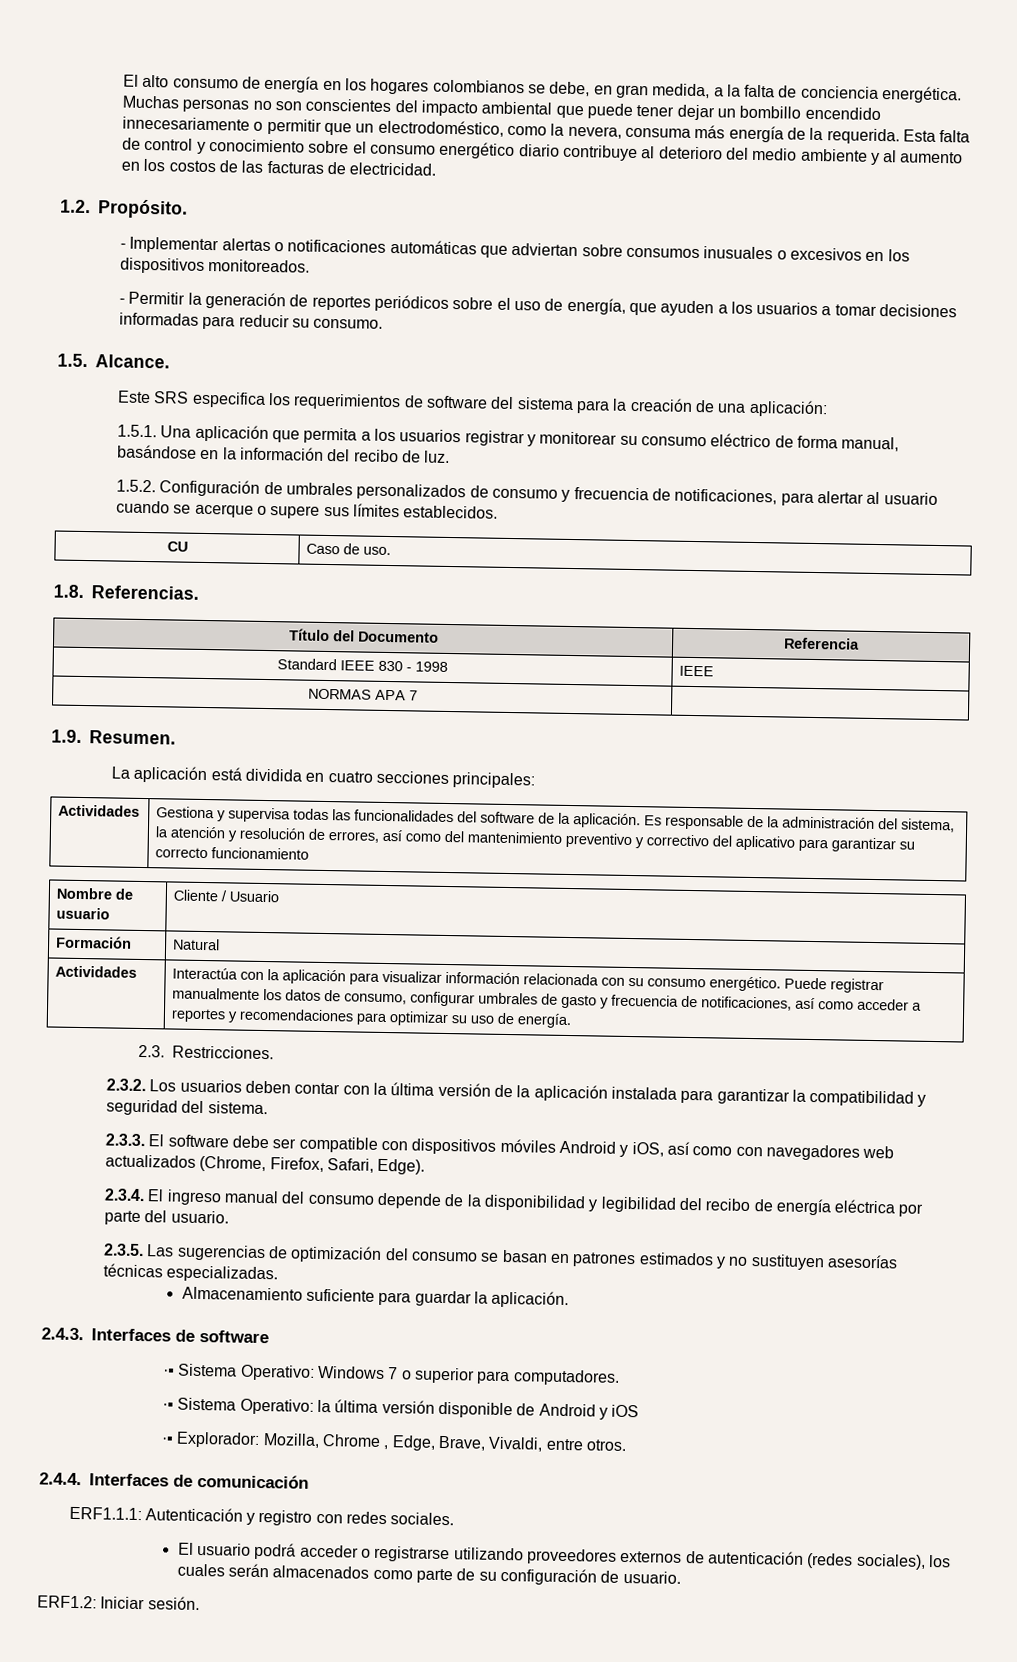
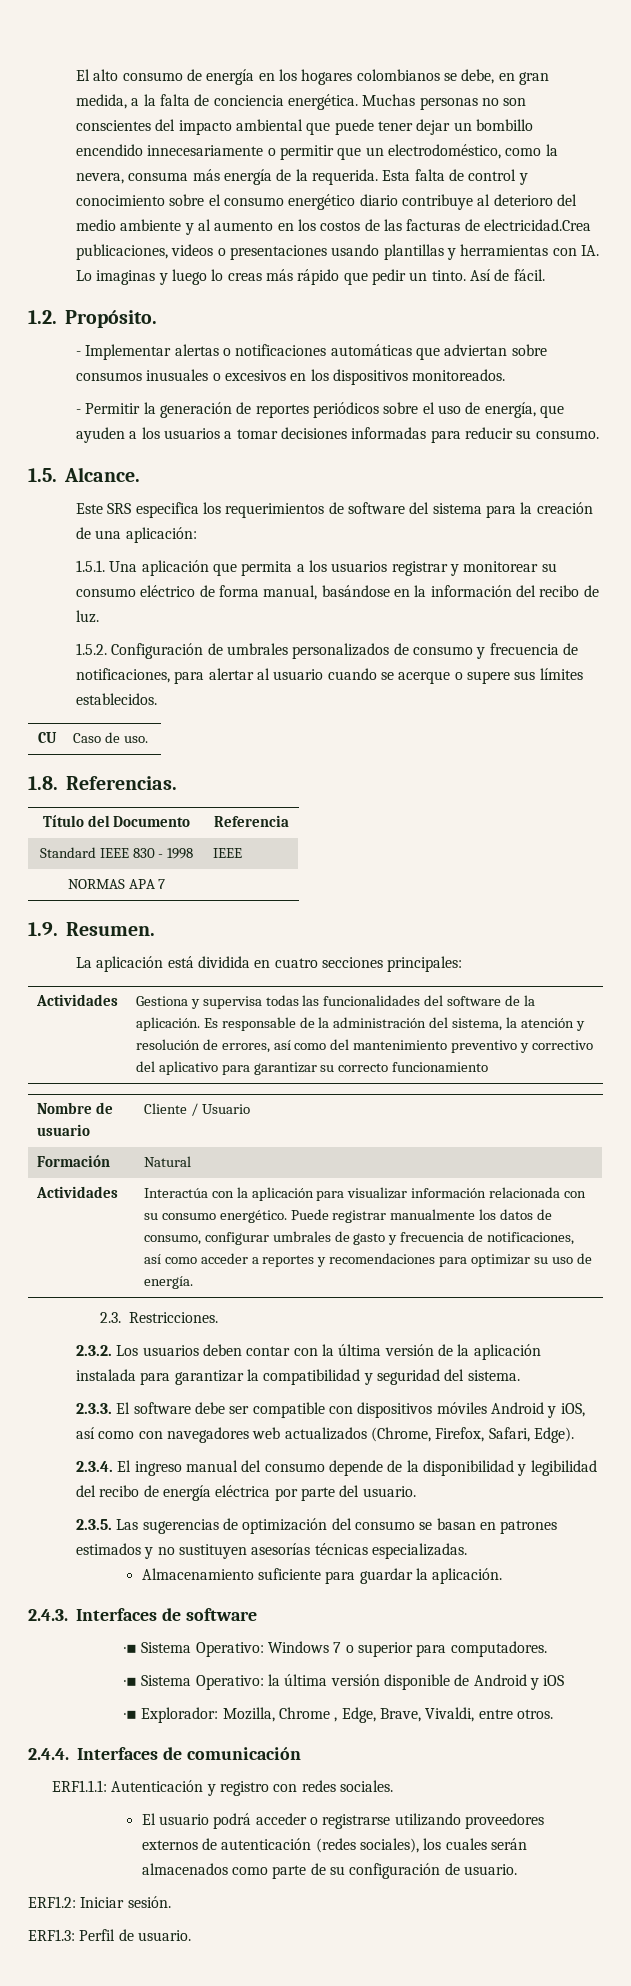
- Esta falta de control y conocimiento sobre el consumo energético diario contribuye al deterioro del medio ambiente y al aumento en los costos de las facturas de electricidad.
+ Esta falta de control y conocimiento sobre el consumo energético diario contribuye al deterioro del medio ambiente y al aumento en los costos de las facturas de electricidad.Crea publicaciones, videos o presentaciones usando plantillas y herramientas con IA. Lo imaginas y luego lo creas más rápido que pedir un tinto. Así de fácil.
+ ERF1.3: Perfil de usuario.

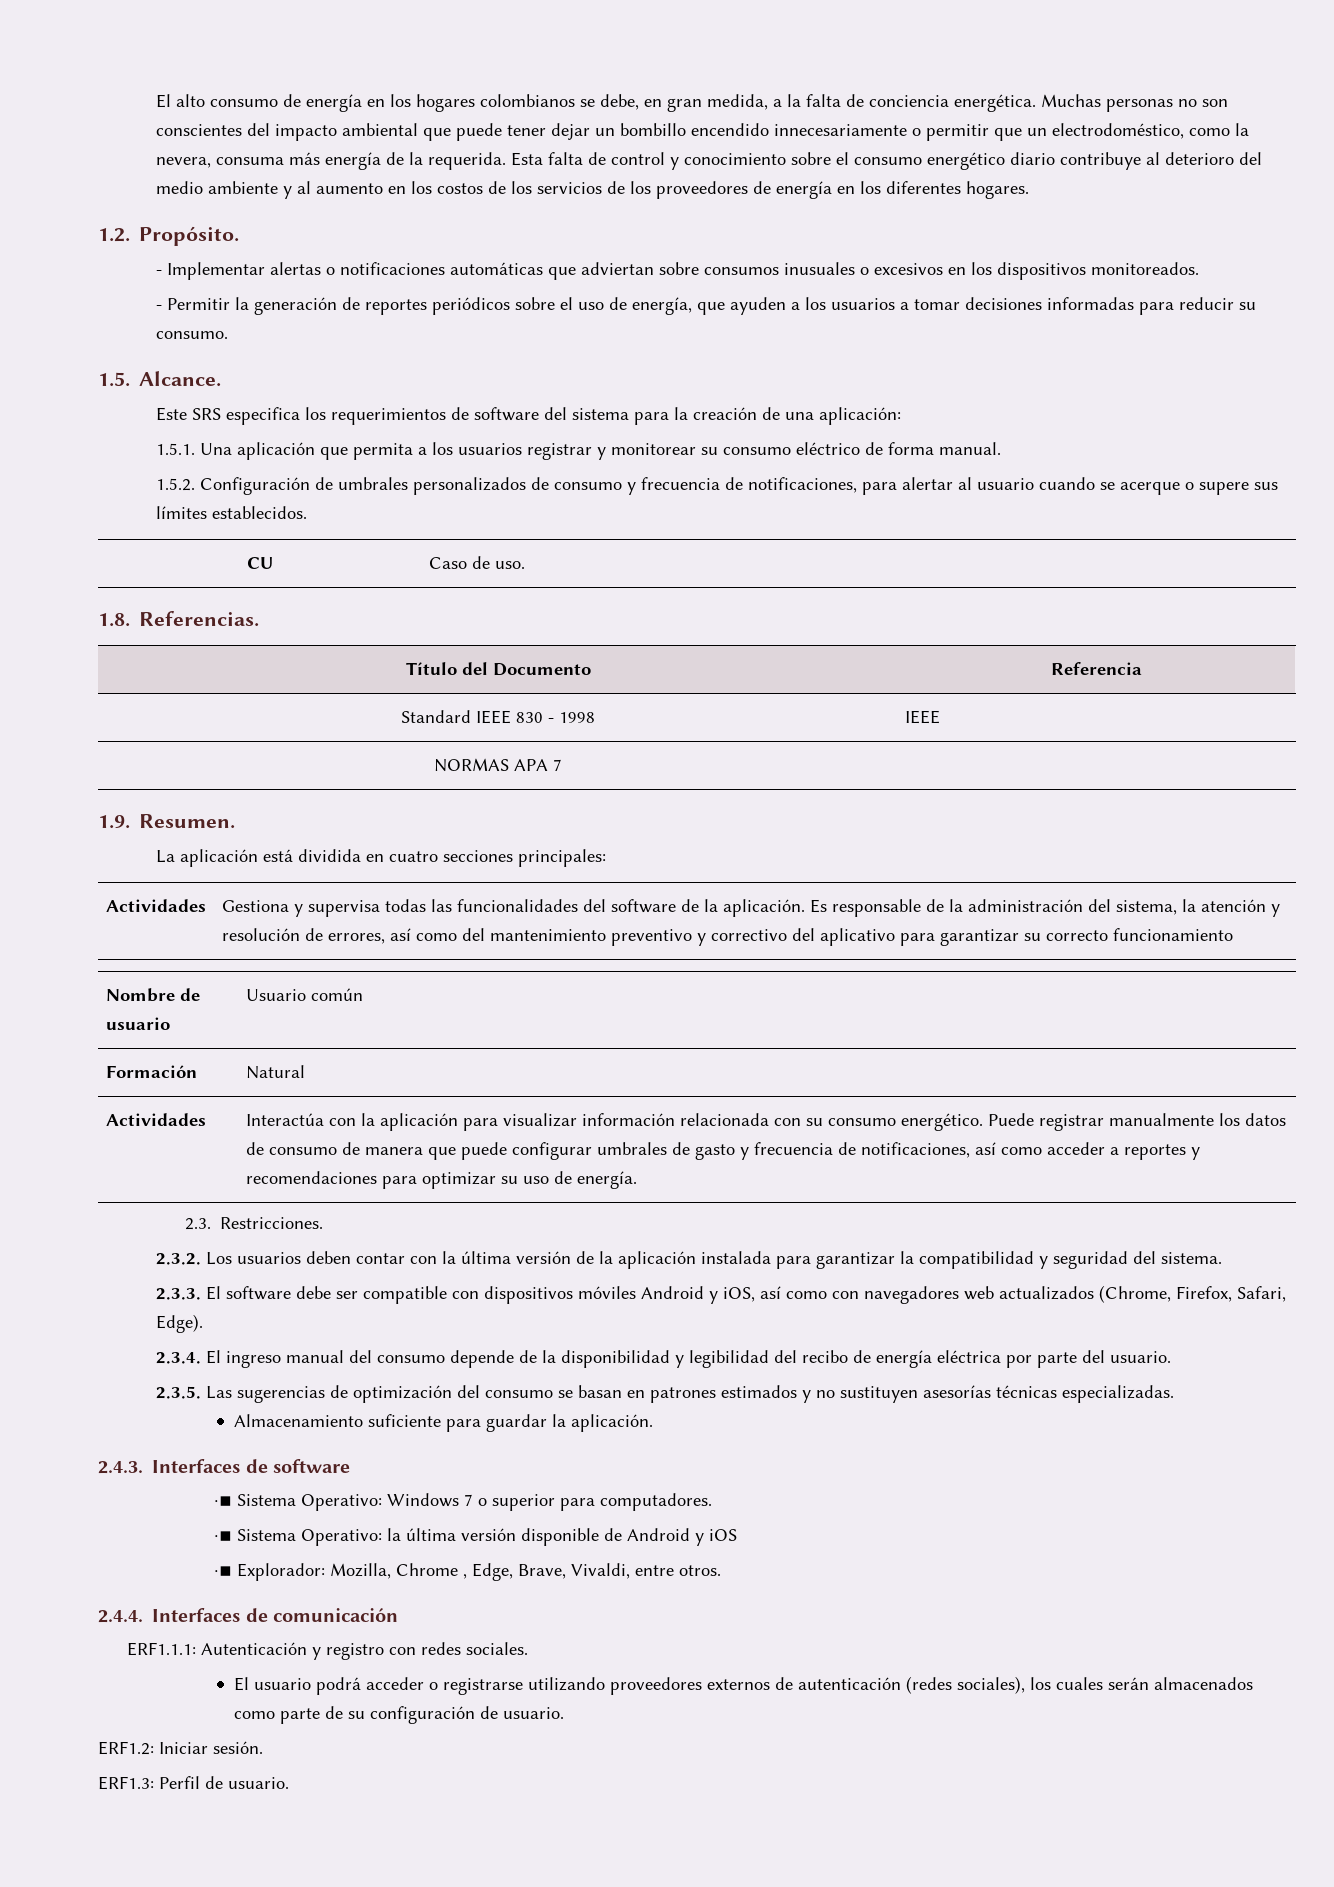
- Esta falta de control y conocimiento sobre el consumo energético diario contribuye al deterioro del medio ambiente y al aumento en los costos de las facturas de electricidad.Crea publicaciones, videos o presentaciones usando plantillas y herramientas con IA. Lo imaginas y luego lo creas más rápido que pedir un tinto. Así de fácil.
+ Esta falta de control y conocimiento sobre el consumo energético diario contribuye al deterioro del medio ambiente y al aumento en los costos de los servicios de los proveedores de energía en los diferentes hogares.
- 1.5.1. Una aplicación que permita a los usuarios registrar y monitorear su consumo eléctrico de forma manual, basándose en la información del recibo de luz.
+ 1.5.1. Una aplicación que permita a los usuarios registrar y monitorear su consumo eléctrico de forma manual.
- Nombre de usuario | Cliente / Usuario
+ Nombre de usuario | Usuario común
- Puede registrar manualmente los datos de consumo, configurar umbrales de gasto y frecuencia de notificaciones, así como acceder a reportes y recomendaciones para optimizar su uso de energía.
+ Puede registrar manualmente los datos de consumo de manera que puede configurar umbrales de gasto y frecuencia de notificaciones, así como acceder a reportes y recomendaciones para optimizar su uso de energía.

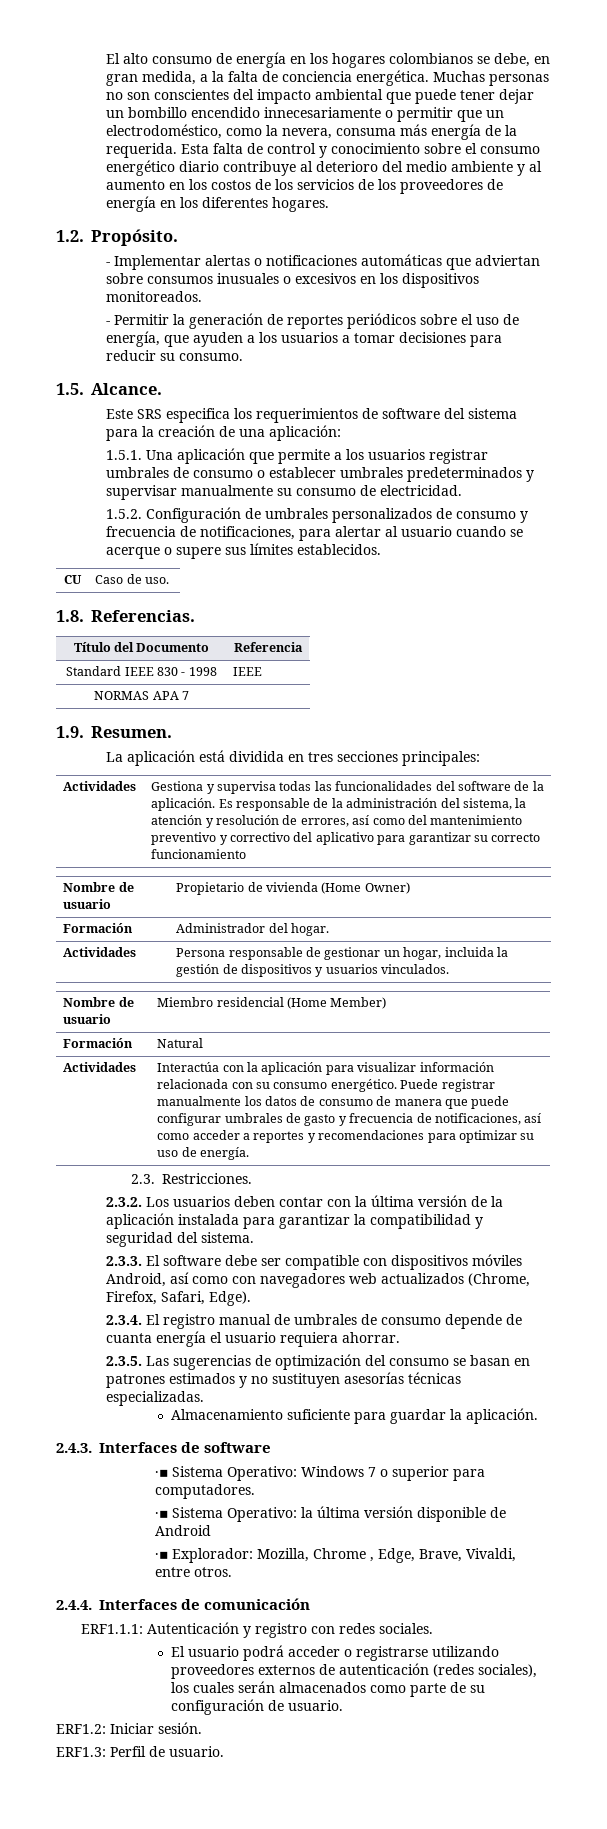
- - Permitir la generación de reportes periódicos sobre el uso de energía, que ayuden a los usuarios a tomar decisiones informadas para reducir su consumo.
+ - Permitir la generación de reportes periódicos sobre el uso de energía, que ayuden a los usuarios a tomar decisiones para reducir su consumo.
- 1.5.1. Una aplicación que permita a los usuarios registrar y monitorear su consumo eléctrico de forma manual.
+ 1.5.1. Una aplicación que permite a los usuarios registrar umbrales de consumo o establecer umbrales predeterminados y supervisar manualmente su consumo de electricidad.
- La aplicación está dividida en cuatro secciones principales:
+ La aplicación está dividida en tres secciones principales:
- Nombre de usuario | Usuario común
+ Nombre de usuario | Propietario de vivienda (Home Owner)
+ Formación | Administrador del hogar.
+ Actividades | Persona responsable de gestionar un hogar, incluida la gestión de dispositivos y usuarios vinculados.
+ Nombre de usuario | Miembro residencial (Home Member)
- 2.3.3. El software debe ser compatible con dispositivos móviles Android y iOS, así como con navegadores web actualizados (Chrome, Firefox, Safari, Edge).
+ 2.3.3. El software debe ser compatible con dispositivos móviles Android, así como con navegadores web actualizados (Chrome, Firefox, Safari, Edge).
- 2.3.4. El ingreso manual del consumo depende de la disponibilidad y legibilidad del recibo de energía eléctrica por parte del usuario.
+ 2.3.4. El registro manual de umbrales de consumo depende de cuanta energía el usuario requiera ahorrar.
- ·▪ Sistema Operativo: la última versión disponible de Android y iOS
+ ·▪ Sistema Operativo: la última versión disponible de Android

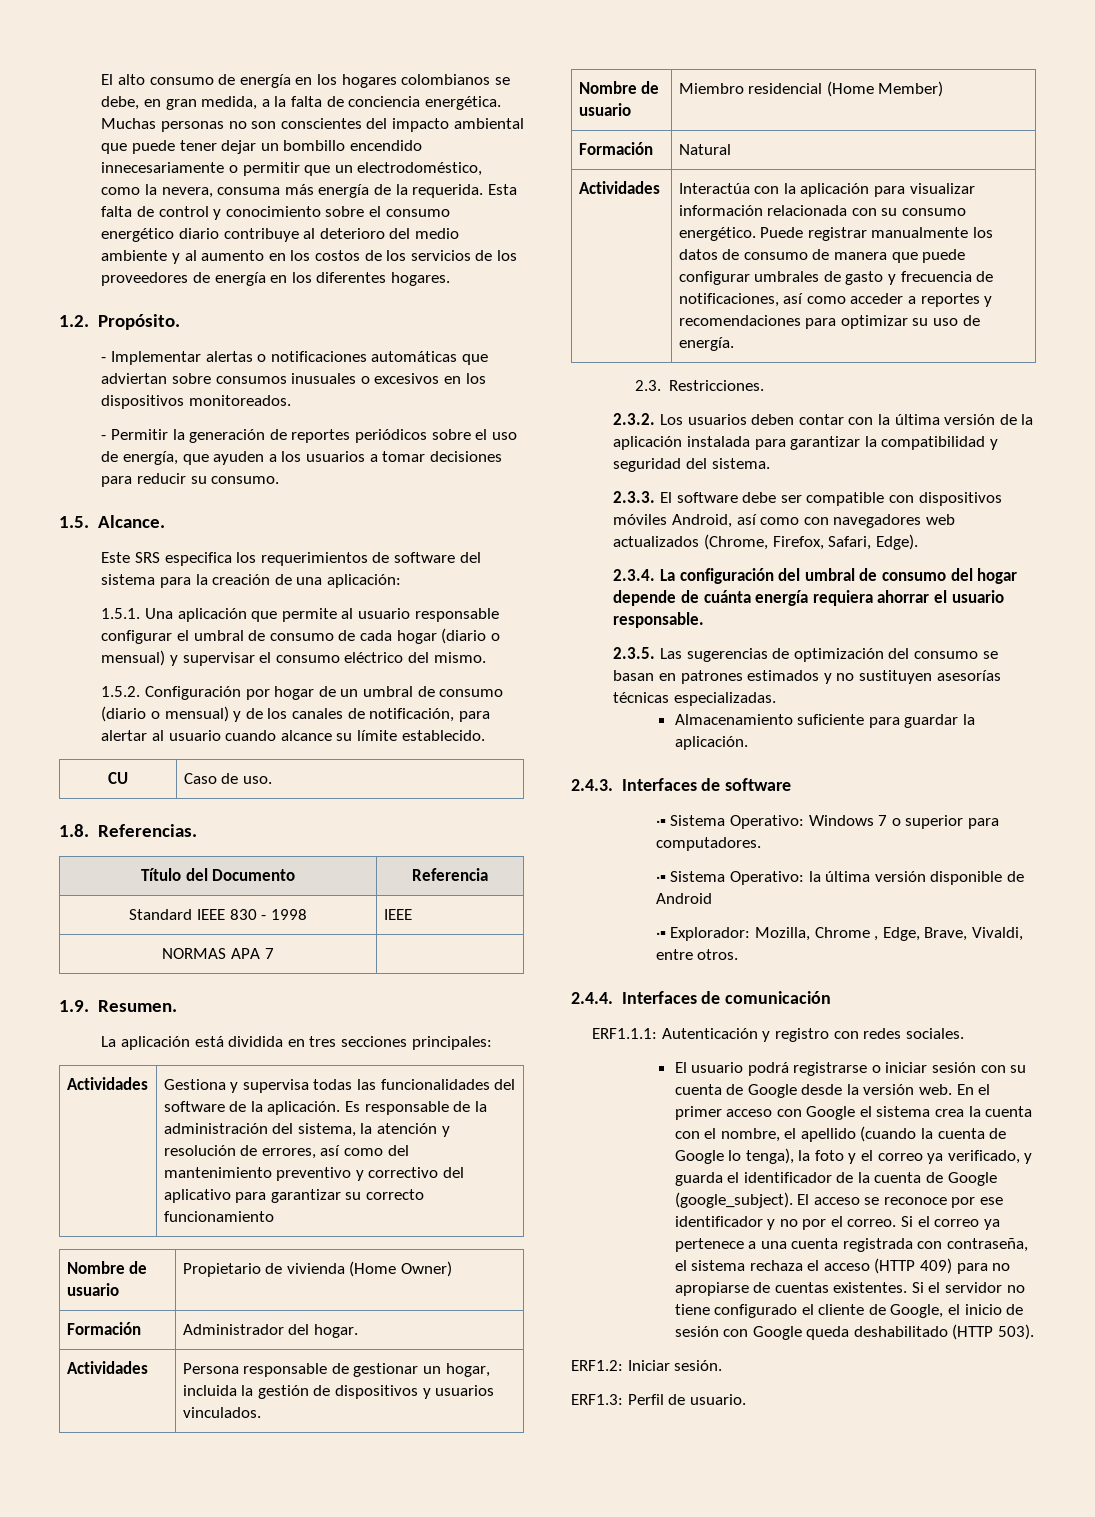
- 1.5.1. Una aplicación que permite a los usuarios registrar umbrales de consumo o establecer umbrales predeterminados y supervisar manualmente su consumo de electricidad.
- 1.5.2. Configuración de umbrales personalizados de consumo y frecuencia de notificaciones, para alertar al usuario cuando se acerque o supere sus límites establecidos.
+ 1.5.1. Una aplicación que permite al usuario responsable configurar el umbral de consumo de cada hogar (diario o mensual) y supervisar el consumo eléctrico del mismo.
+ 1.5.2. Configuración por hogar de un umbral de consumo (diario o mensual) y de los canales de notificación, para alertar al usuario cuando alcance su límite establecido.
- 2.3.4. El registro manual de umbrales de consumo depende de cuanta energía el usuario requiera ahorrar.
+ 2.3.4. La configuración del umbral de consumo del hogar depende de cuánta energía requiera ahorrar el usuario responsable.
- El usuario podrá acceder o registrarse utilizando proveedores externos de autenticación (redes sociales), los cuales serán almacenados como parte de su configuración de usuario.
+ El usuario podrá registrarse o iniciar sesión con su cuenta de Google desde la versión web. En el primer acceso con Google el sistema crea la cuenta con el nombre, el apellido (cuando la cuenta de Google lo tenga), la foto y el correo ya verificado, y guarda el identificador de la cuenta de Google (google_subject). El acceso se reconoce por ese identificador y no por el correo. Si el correo ya pertenece a una cuenta registrada con contraseña, el sistema rechaza el acceso (HTTP 409) para no apropiarse de cuentas existentes. Si el servidor no tiene configurado el cliente de Google, el inicio de sesión con Google queda deshabilitado (HTTP 503).

